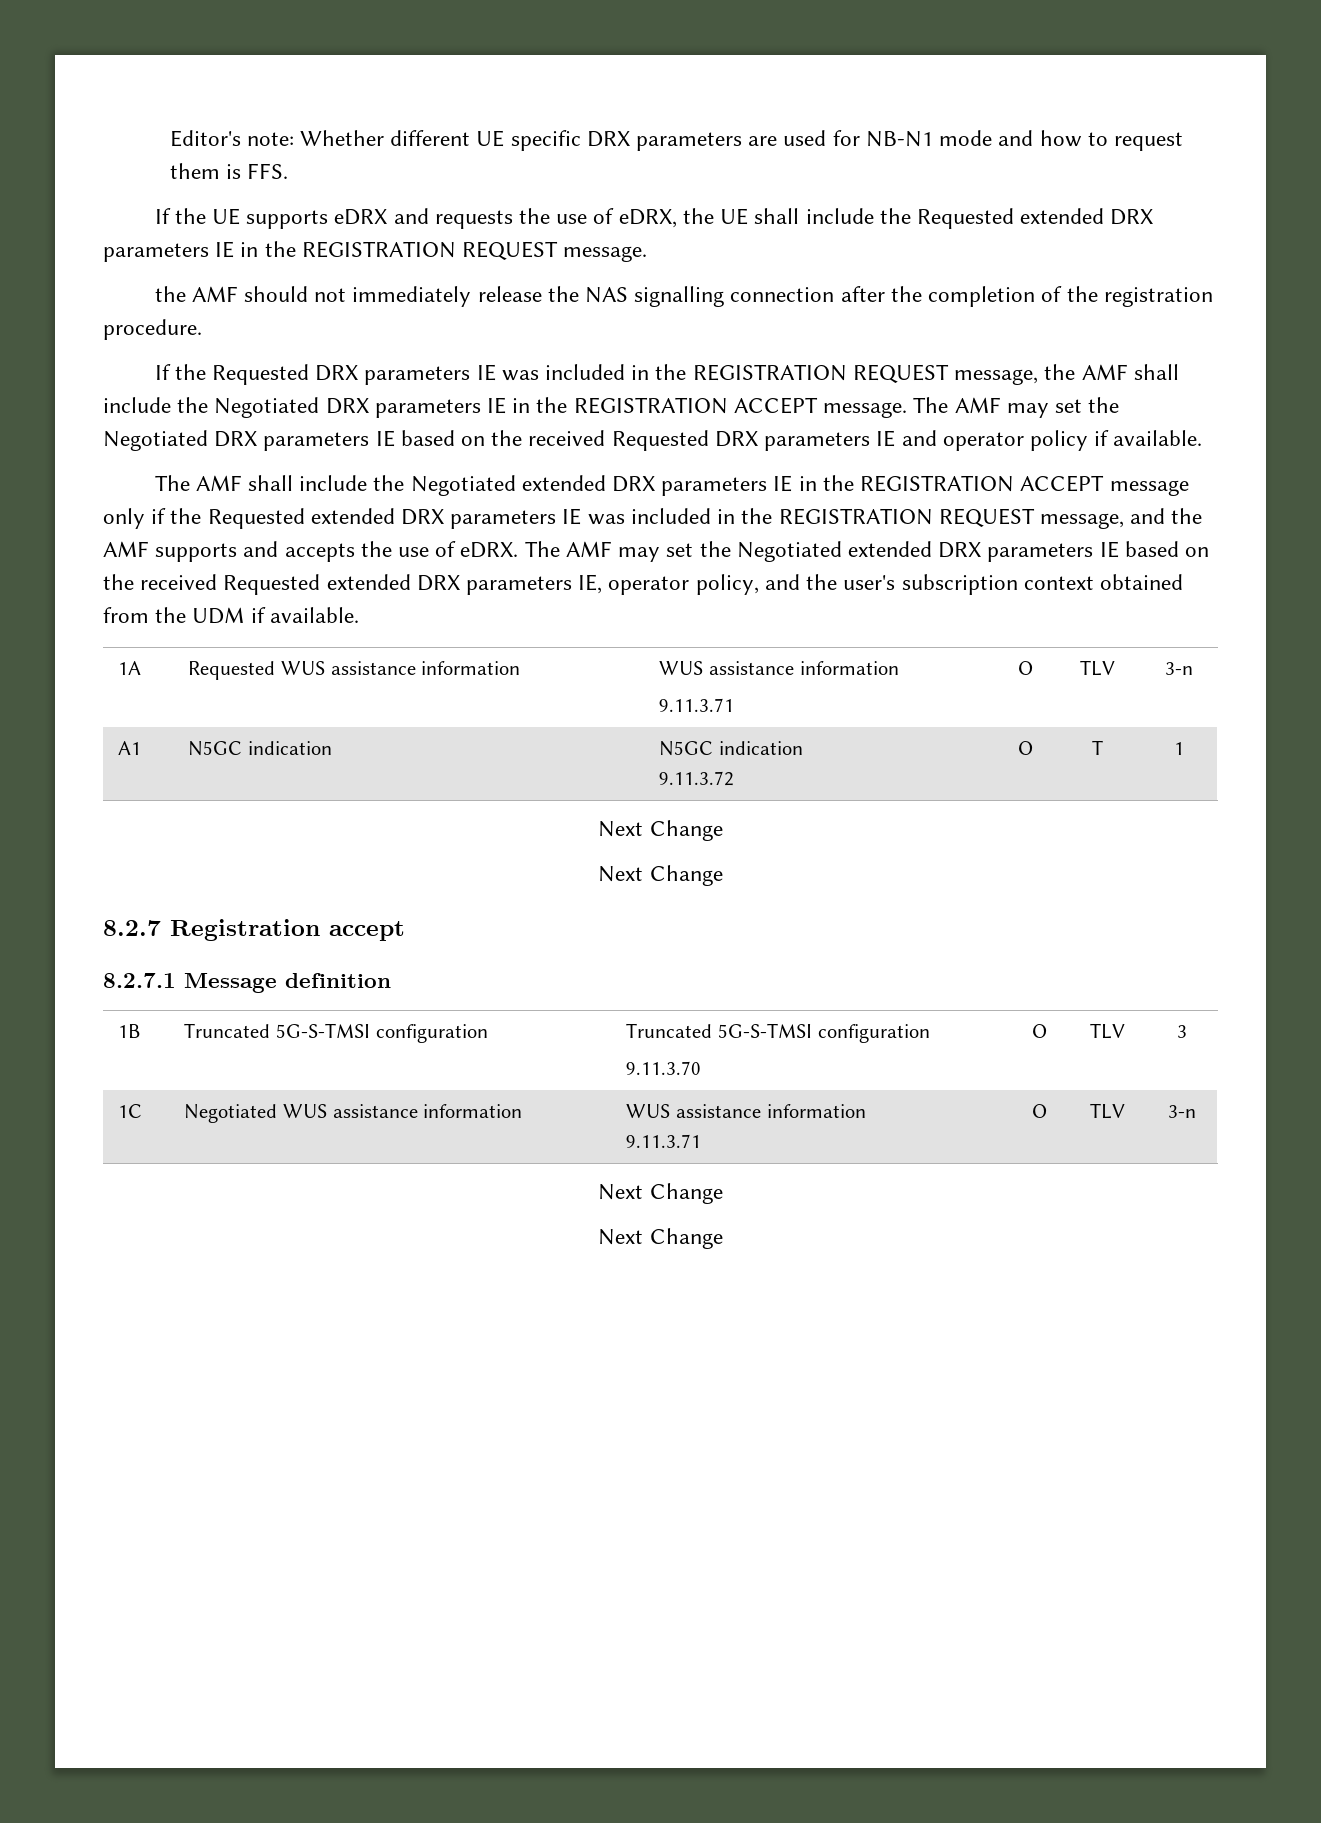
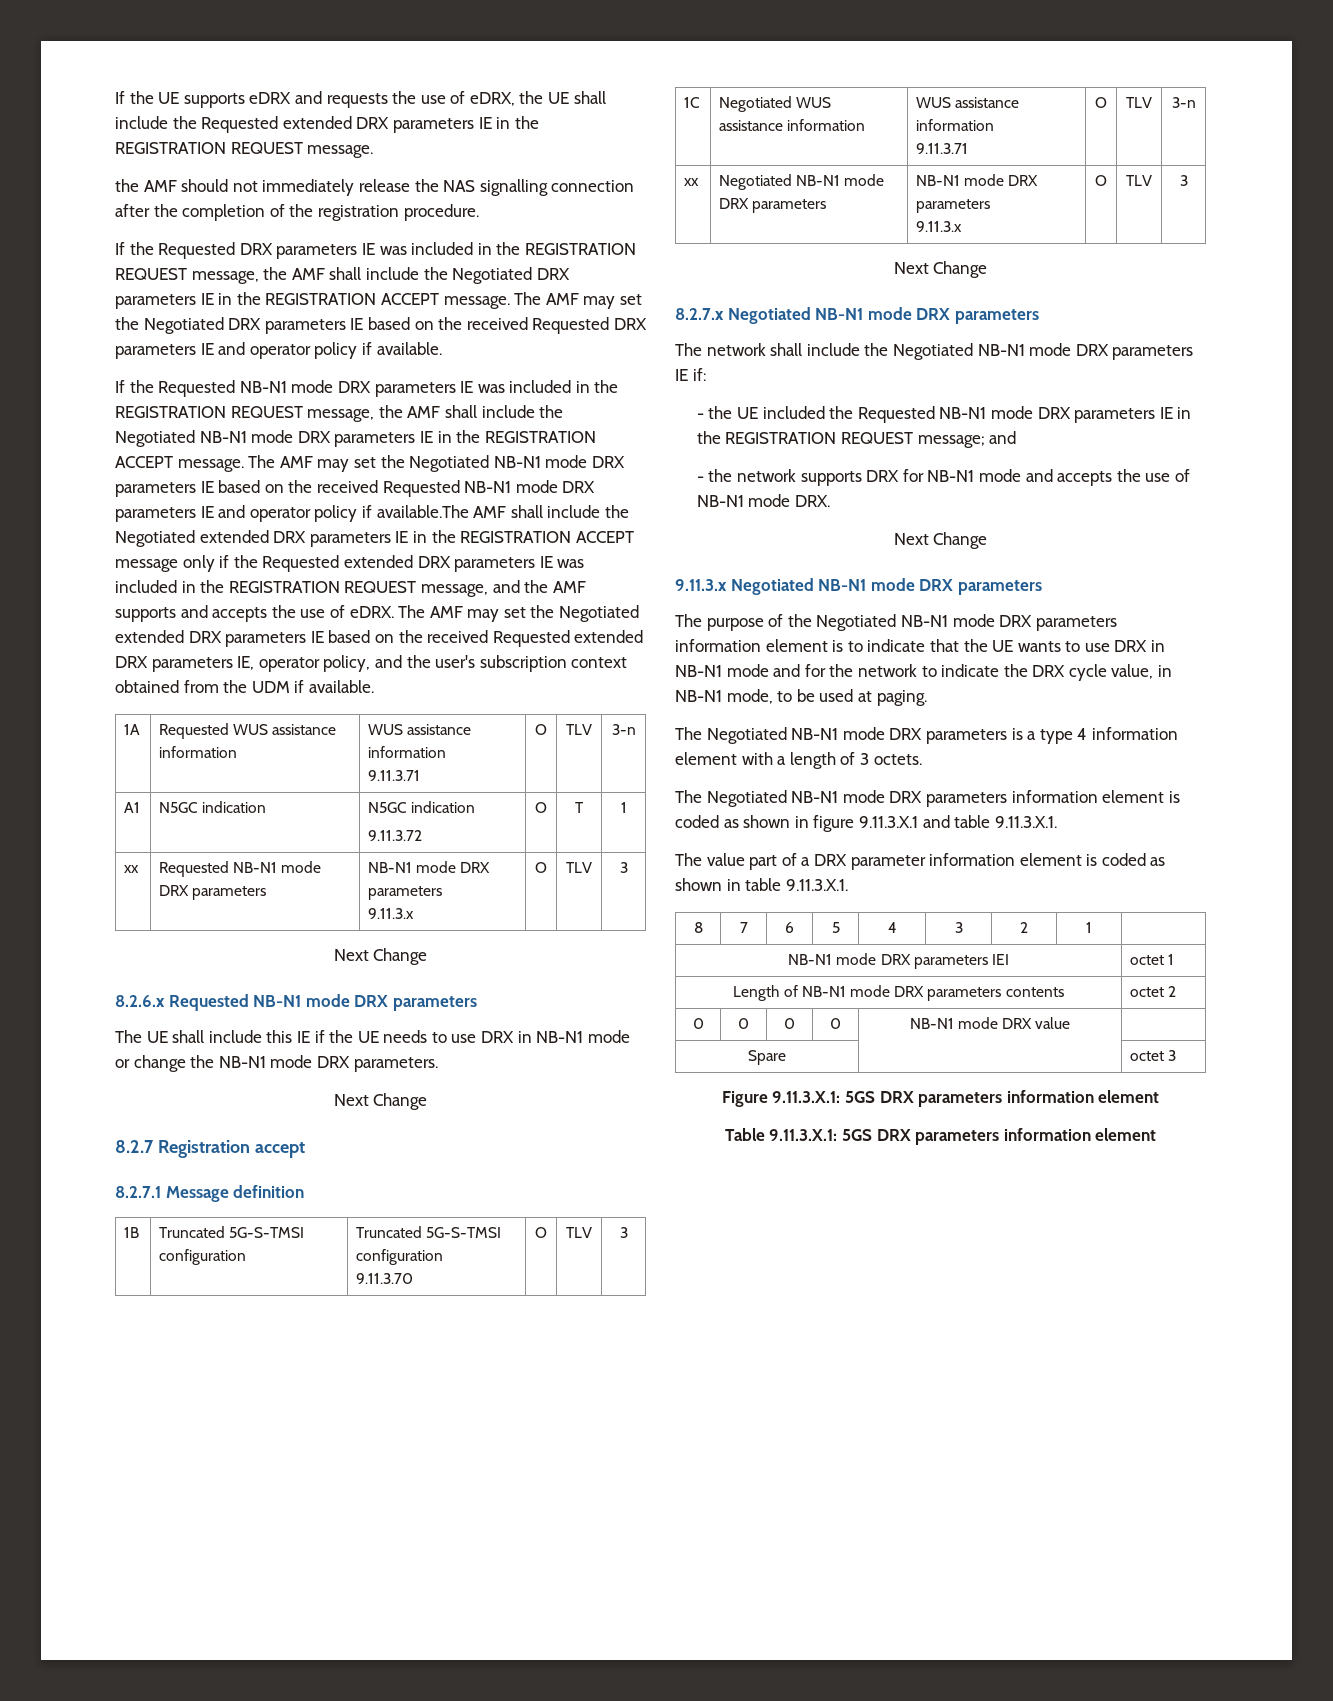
- Editor's note: Whether different UE specific DRX parameters are used for NB-N1 mode and how to request them is FFS.
- The AMF shall include the Negotiated extended DRX parameters IE in the REGISTRATION ACCEPT message only if the Requested extended DRX parameters IE was included in the REGISTRATION REQUEST message, and the AMF supports and accepts the use of eDRX.
+ If the Requested NB-N1 mode DRX parameters IE was included in the REGISTRATION REQUEST message, the AMF shall include the Negotiated NB-N1 mode DRX parameters IE in the REGISTRATION ACCEPT message. The AMF may set the Negotiated NB-N1 mode DRX parameters IE based on the received Requested NB-N1 mode DRX parameters IE and operator policy if available.The AMF shall include the Negotiated extended DRX parameters IE in the REGISTRATION ACCEPT message only if the Requested extended DRX parameters IE was included in the REGISTRATION REQUEST message, and the AMF supports and accepts the use of eDRX.
  A1 | N5GC indication | N5GC indication
  9.11.3.72 | O | T | 1
+ xx | Requested NB-N1 mode DRX parameters | NB-N1 mode DRX parameters
+ 9.11.3.x | O | TLV | 3
  Next Change
+ 8.2.6.x Requested NB-N1 mode DRX parameters
+ The UE shall include this IE if the UE needs to use DRX in NB-N1 mode or change the NB-N1 mode DRX parameters.
  1C | Negotiated WUS assistance information | WUS assistance information
  9.11.3.71 | O | TLV | 3-n
+ xx | Negotiated NB-N1 mode DRX parameters | NB-N1 mode DRX parameters
+ 9.11.3.x | O | TLV | 3
  Next Change
+ 8.2.7.x Negotiated NB-N1 mode DRX parameters
+ The network shall include the Negotiated NB-N1 mode DRX parameters IE if:
+ - the UE included the Requested NB-N1 mode DRX parameters IE in the REGISTRATION REQUEST message; and
+ - the network supports DRX for NB-N1 mode and accepts the use of NB-N1 mode DRX.
  Next Change
+ 9.11.3.x Negotiated NB-N1 mode DRX parameters
+ The purpose of the Negotiated NB-N1 mode DRX parameters information element is to indicate that the UE wants to use DRX in NB-N1 mode and for the network to indicate the DRX cycle value, in NB-N1 mode, to be used at paging.
+ The Negotiated NB-N1 mode DRX parameters is a type 4 information element with a length of 3 octets.
+ The Negotiated NB-N1 mode DRX parameters information element is coded as shown in figure 9.11.3.X.1 and table 9.11.3.X.1.
+ The value part of a DRX parameter information element is coded as shown in table 9.11.3.X.1.
+ 8 | 7 | 6 | 5 | 4 | 3 | 2 | 1 |
+ NB-N1 mode DRX parameters IEI | octet 1
+ Length of NB-N1 mode DRX parameters contents | octet 2
+ 0 | 0 | 0 | 0 | NB-N1 mode DRX value |
+ Spare | | octet 3
+ Figure 9.11.3.X.1: 5GS DRX parameters information element
+ Table 9.11.3.X.1: 5GS DRX parameters information element

